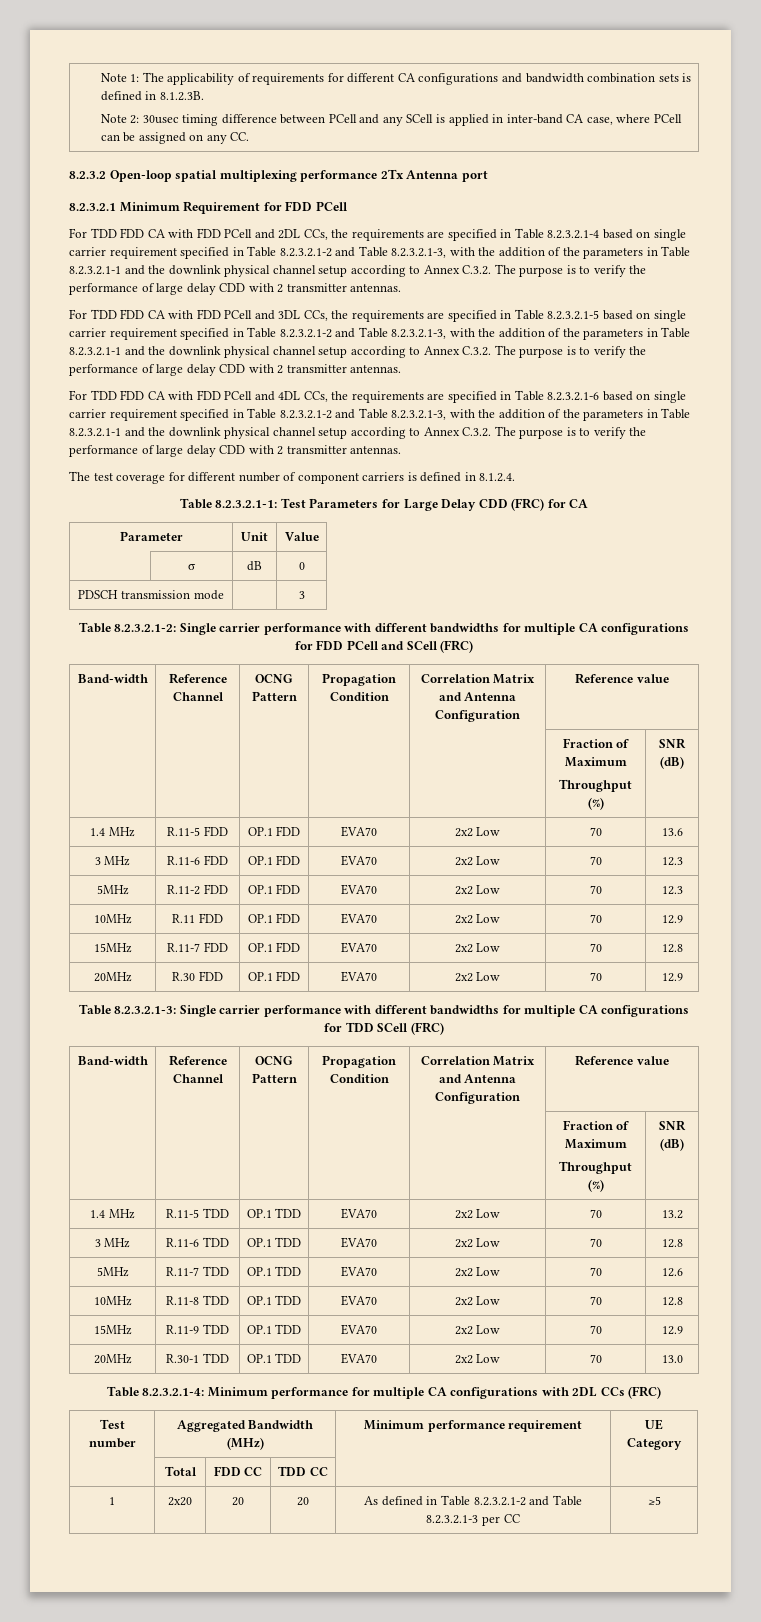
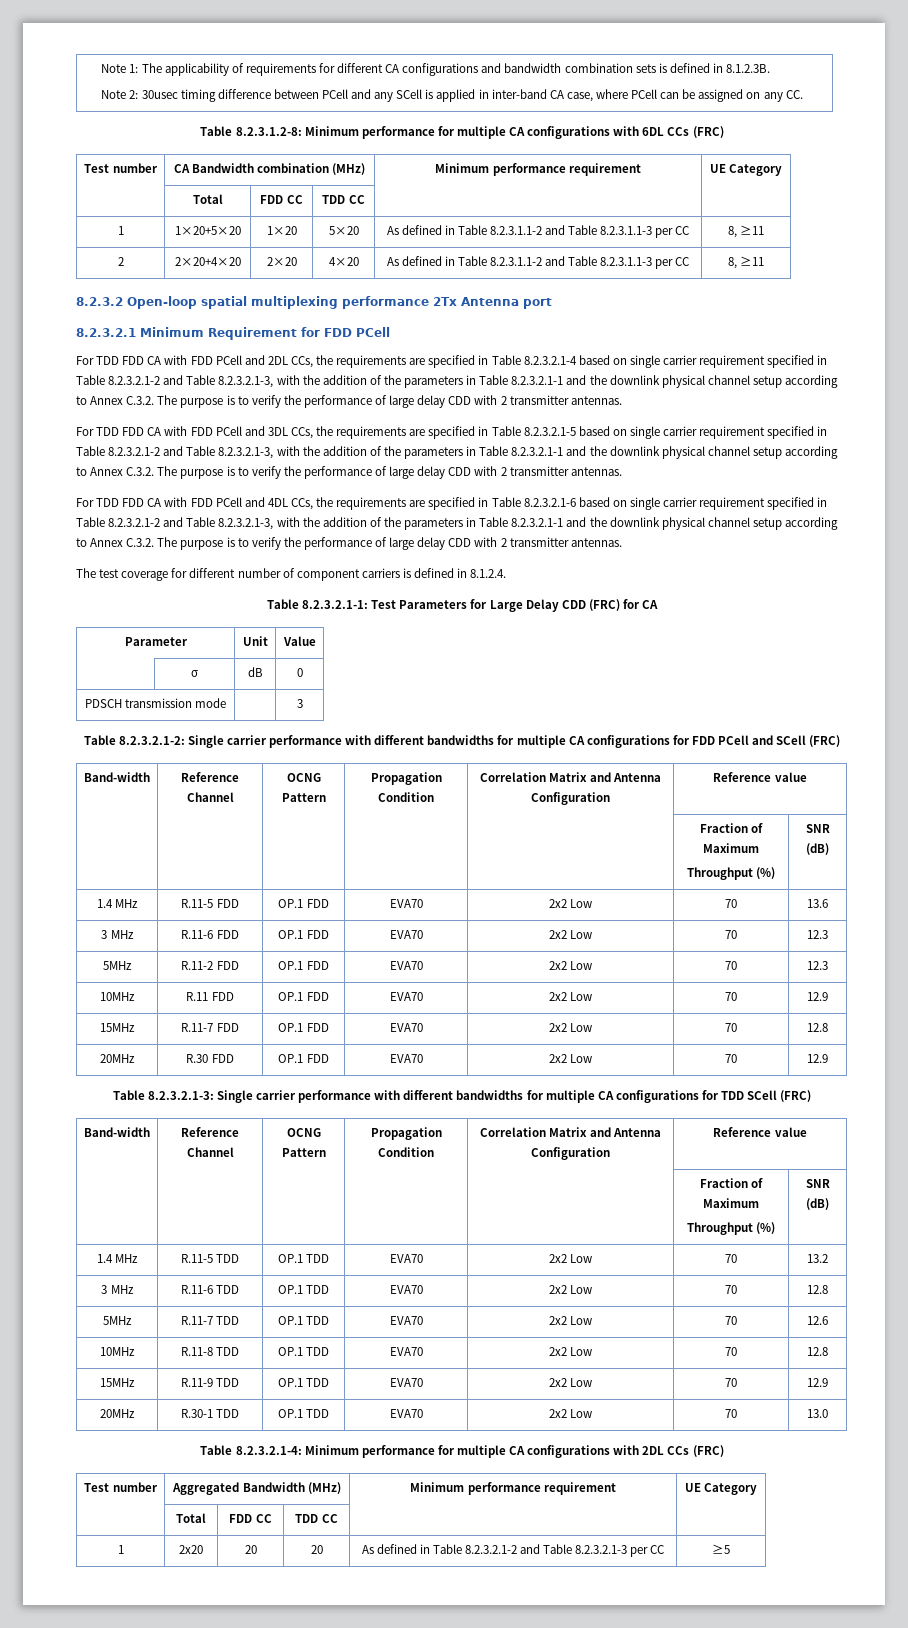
+ Table 8.2.3.1.2-8: Minimum performance for multiple CA configurations with 6DL CCs (FRC)
+ Test number | CA Bandwidth combination (MHz) | Minimum performance requirement | UE Category
+ | Total | FDD CC | TDD CC | |
+ 1 | 1×20+5×20 | 1×20 | 5×20 | As defined in Table 8.2.3.1.1-2 and Table 8.2.3.1.1-3 per CC | 8, ≥11
+ 2 | 2×20+4×20 | 2×20 | 4×20 | As defined in Table 8.2.3.1.1-2 and Table 8.2.3.1.1-3 per CC | 8, ≥11

